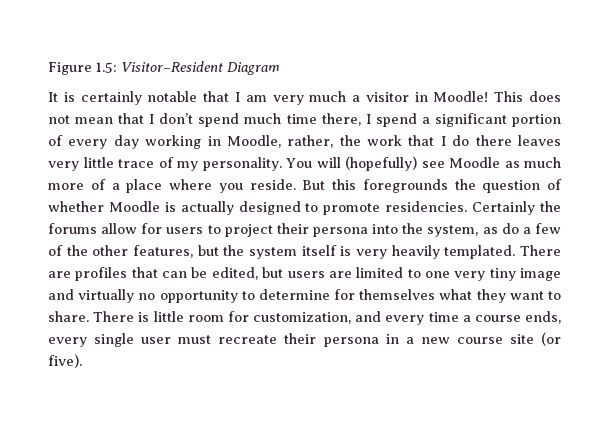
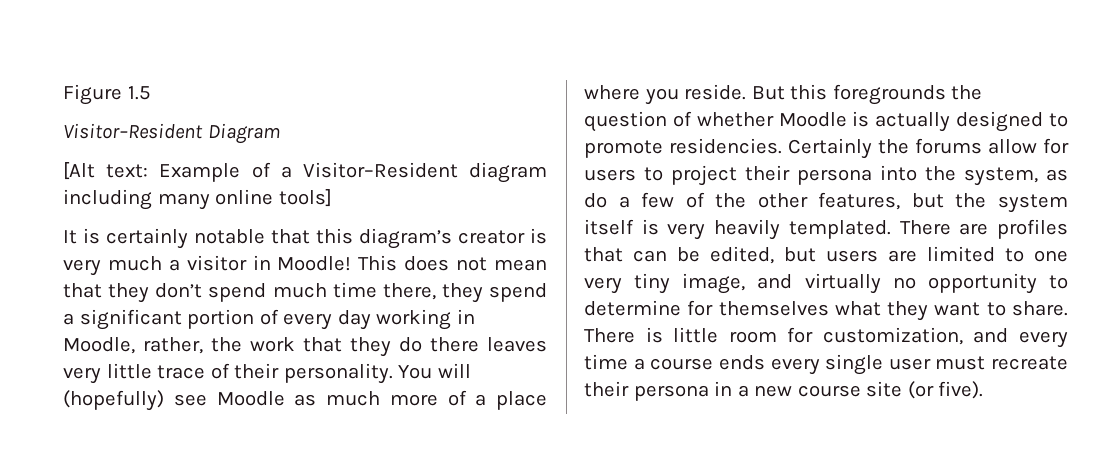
- Figure 1.5: Visitor–Resident Diagram
+ Figure 1.5
+ Visitor–Resident Diagram
+ [Alt text: Example of a Visitor–Resident diagram including many online tools]
- It is certainly notable that I am very much a visitor in Moodle!
+ It is certainly notable that this diagram’s creator is very much a visitor in Moodle!
- This does not mean that I don’t spend much time there, I spend a significant portion of every day working in Moodle, rather, the work that I do there leaves very little trace of my personality.
+ This does not mean that they don’t spend much time there, they spend a significant portion of every day working in Moodle, rather, the work that they do there leaves very little trace of their personality.
- There are profiles that can be edited, but users are limited to one very tiny image and virtually no opportunity to determine for themselves what they want to share.
+ There are profiles that can be edited, but users are limited to one very tiny image, and virtually no opportunity to determine for themselves what they want to share.
- There is little room for customization, and every time a course ends, every single user must recreate their persona in a new course site (or five).
+ There is little room for customization, and every time a course ends every single user must recreate their persona in a new course site (or five).

